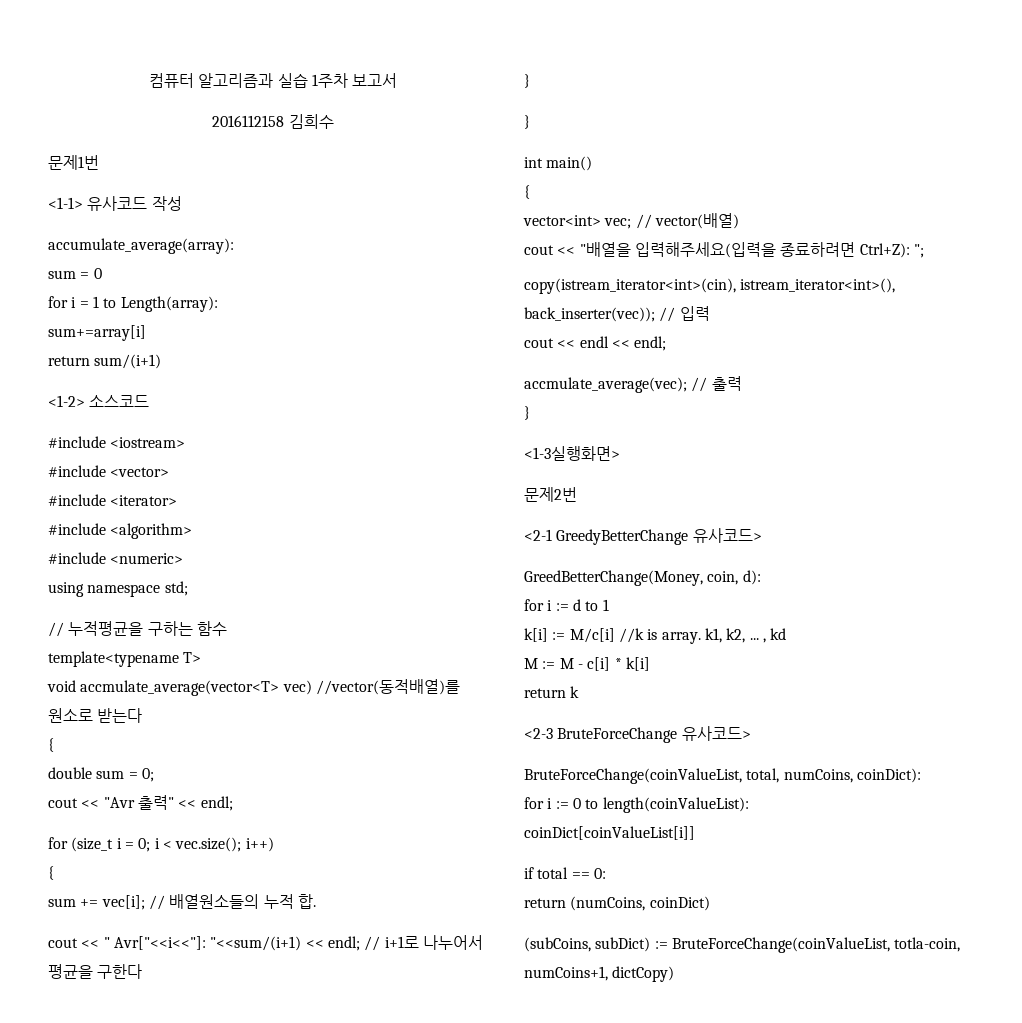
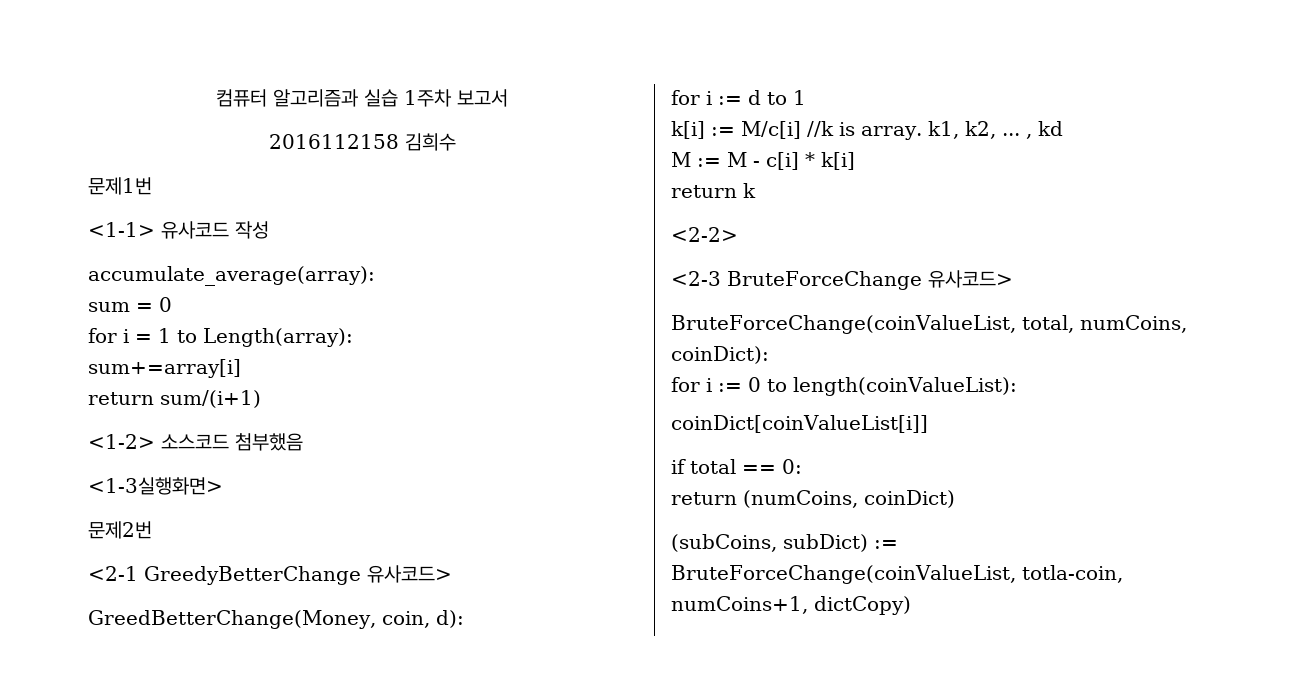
- <1-2> 소스코드
- #include <iostream>
- #include <vector>
- #include <iterator>
- #include <algorithm>
- #include <numeric>
- using namespace std;
- // 누적평균을 구하는 함수
- template<typename T>
- void accmulate_average(vector<T> vec) //vector(동적배열)를 원소로 받는다
- {
- double sum = 0;
- cout << "Avr 출력" << endl;
- for (size_t i = 0; i < vec.size(); i++)
- {
- sum += vec[i]; // 배열원소들의 누적 합.
- cout << " Avr["<<i<<"]: "<<sum/(i+1) << endl; // i+1로 나누어서 평균을 구한다
- }
- }
- int main()
- {
- vector<int> vec; // vector(배열)
- cout << "배열을 입력해주세요(입력을 종료하려면 Ctrl+Z): ";
- copy(istream_iterator<int>(cin), istream_iterator<int>(), back_inserter(vec)); // 입력
- cout << endl << endl;
- accmulate_average(vec); // 출력
- }
+ <1-2> 소스코드 첨부했음
+ <2-2>

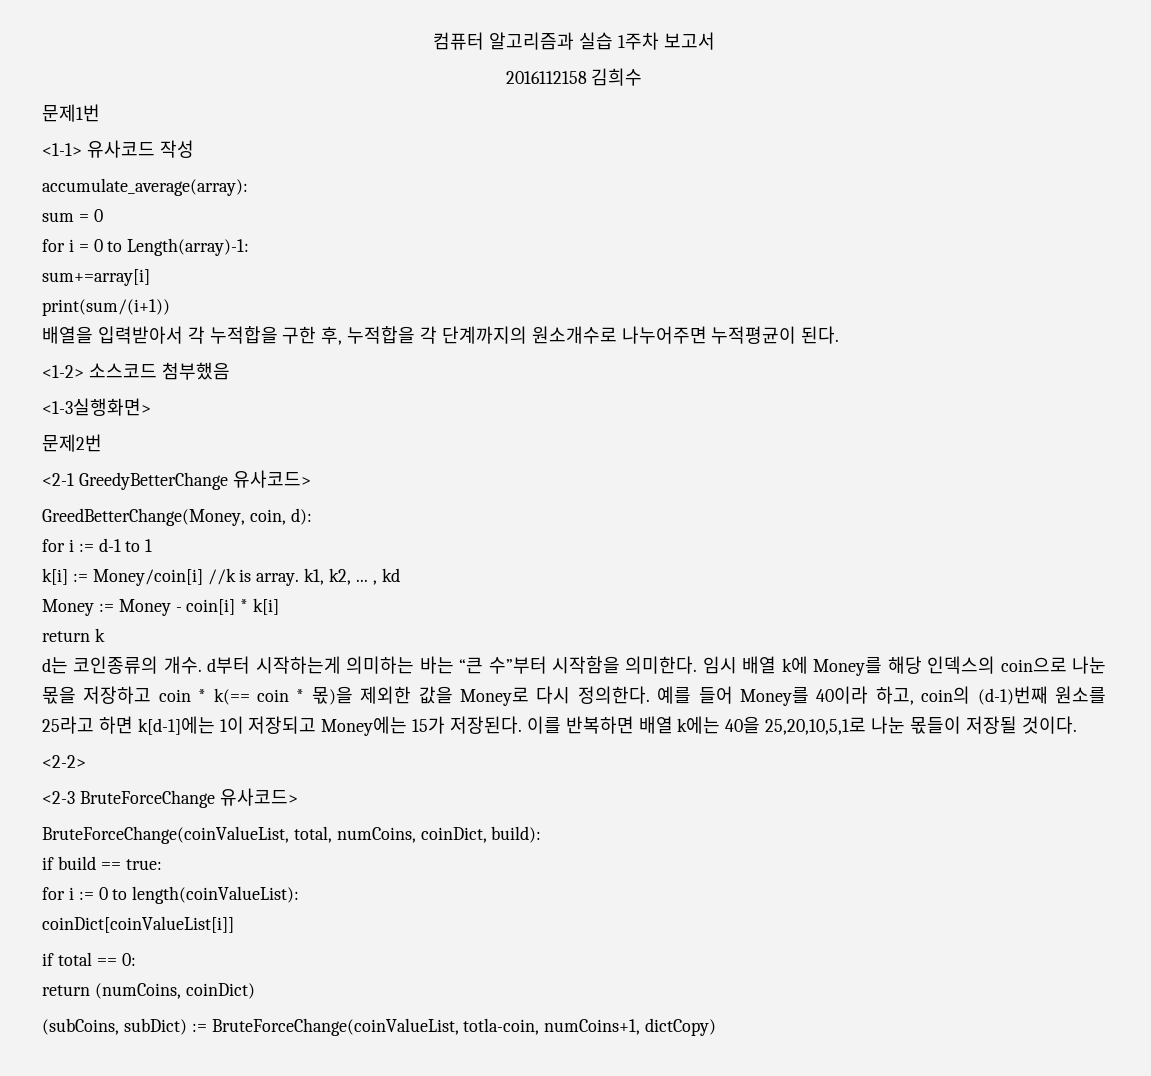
- for i = 1 to Length(array):
+ for i = 0 to Length(array)-1:
  sum+=array[i]
- return sum/(i+1)
+ print(sum/(i+1))
+ 배열을 입력받아서 각 누적합을 구한 후, 누적합을 각 단계까지의 원소개수로 나누어주면 누적평균이 된다.
- for i := d to 1
+ for i := d-1 to 1
- k[i] := M/c[i] //k is array. k1, k2, ... , kd
+ k[i] := Money/coin[i] //k is array. k1, k2, ... , kd
- M := M - c[i] * k[i]
+ Money := Money - coin[i] * k[i]
+ d는 코인종류의 개수. d부터 시작하는게 의미하는 바는 “큰 수”부터 시작함을 의미한다. 임시 배열 k에 Money를 해당 인덱스의 coin으로 나눈 몫을 저장하고 coin * k(== coin * 몫)을 제외한 값을 Money로 다시 정의한다. 예를 들어 Money를 40이라 하고, coin의 (d-1)번째 원소를 25라고 하면 k[d-1]에는 1이 저장되고 Money에는 15가 저장된다. 이를 반복하면 배열 k에는 40을 25,20,10,5,1로 나눈 몫들이 저장될 것이다.
- BruteForceChange(coinValueList, total, numCoins, coinDict):
+ BruteForceChange(coinValueList, total, numCoins, coinDict, build):
+ if build == true:

